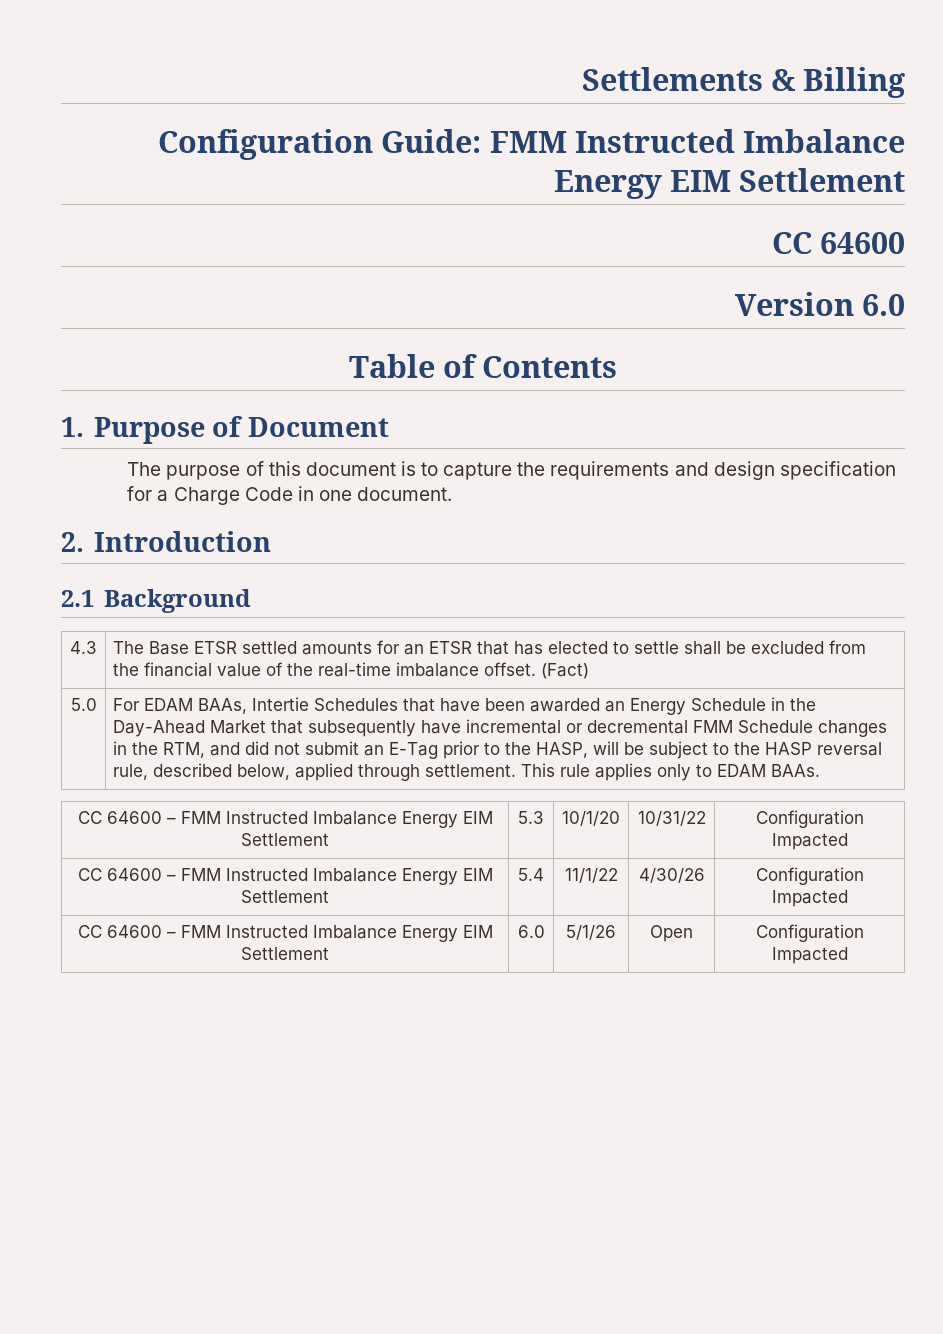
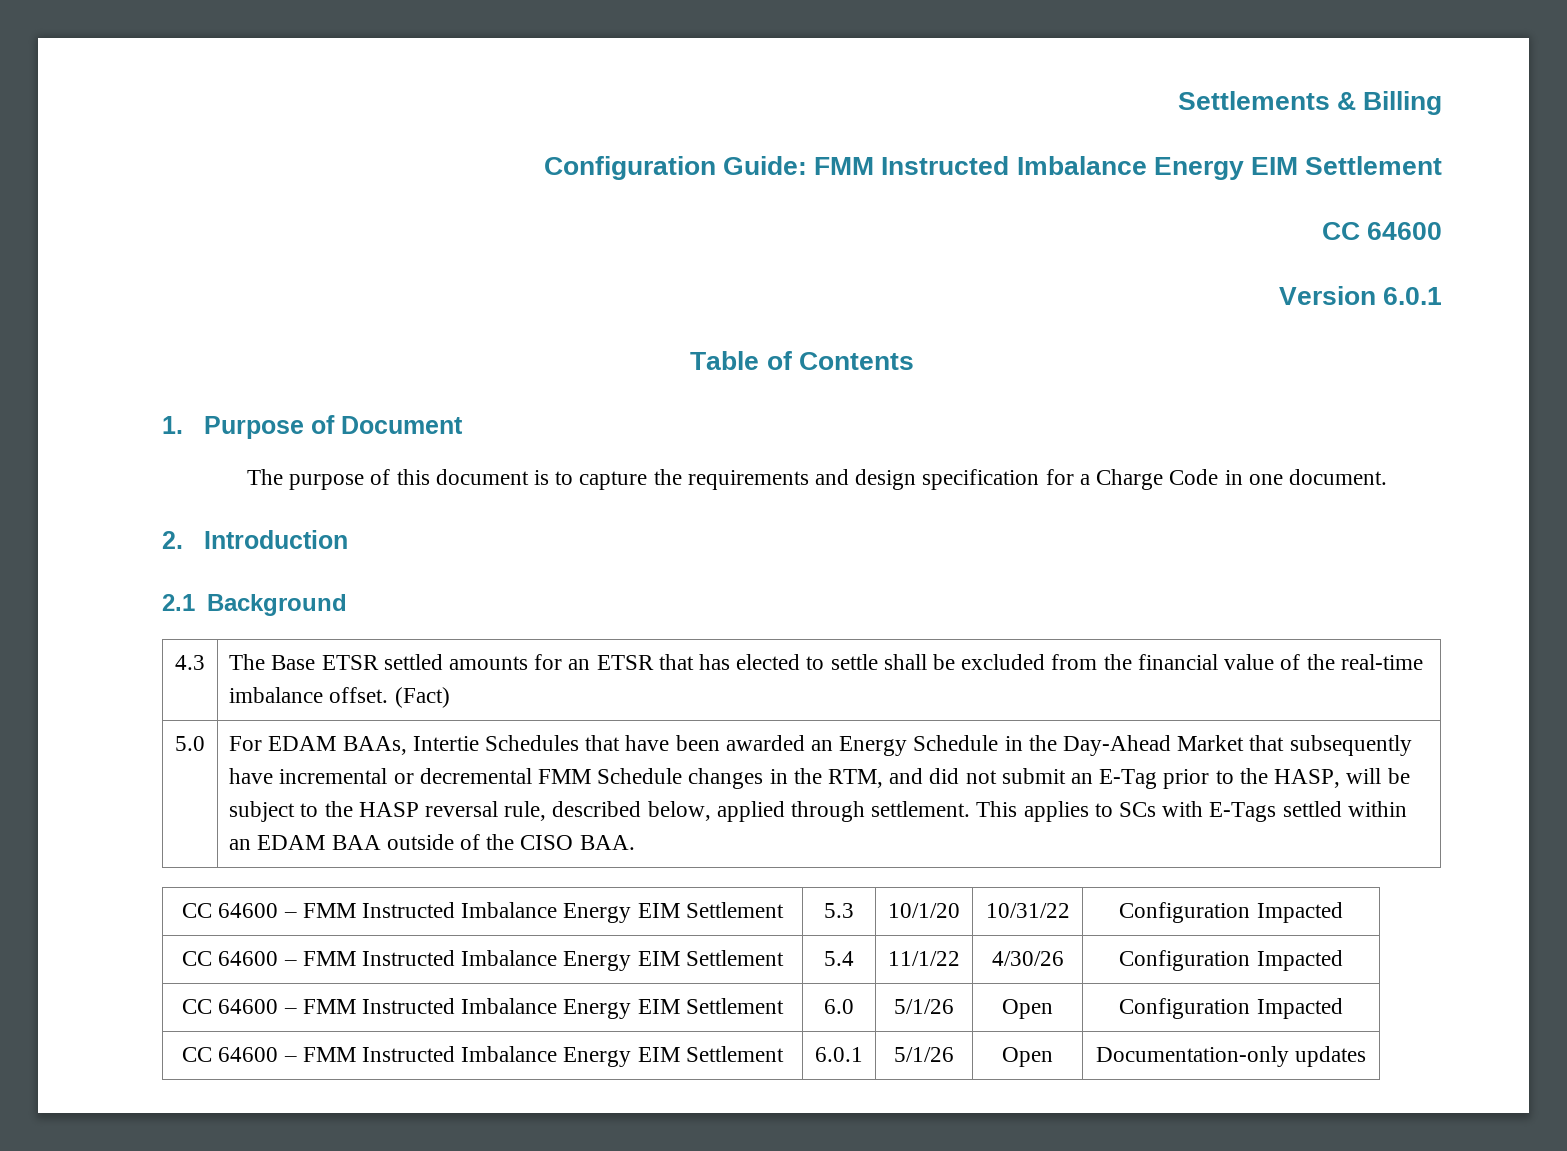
- Version 6.0
+ Version 6.0.1
- This rule applies only to EDAM BAAs.
+ This applies to SCs with E-Tags settled within an EDAM BAA outside of the CISO BAA.
+ CC 64600 – FMM Instructed Imbalance Energy EIM Settlement | 6.0.1 | 5/1/26 | Open | Documentation-only updates

